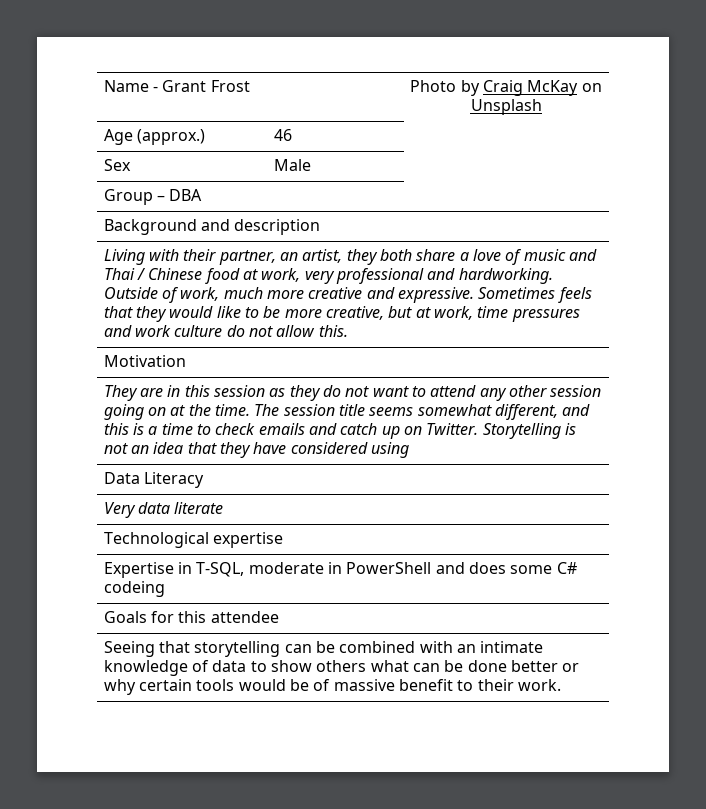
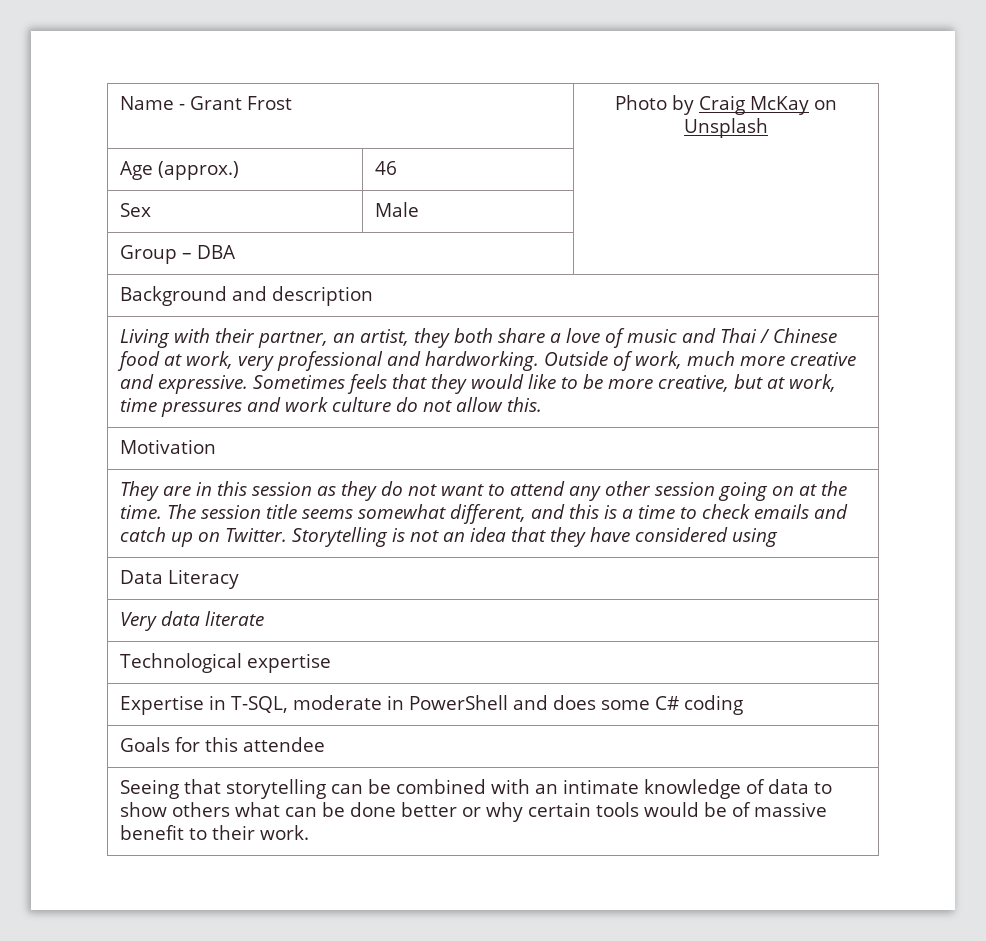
- Expertise in T-SQL, moderate in PowerShell and does some C# codeing
+ Expertise in T-SQL, moderate in PowerShell and does some C# coding

